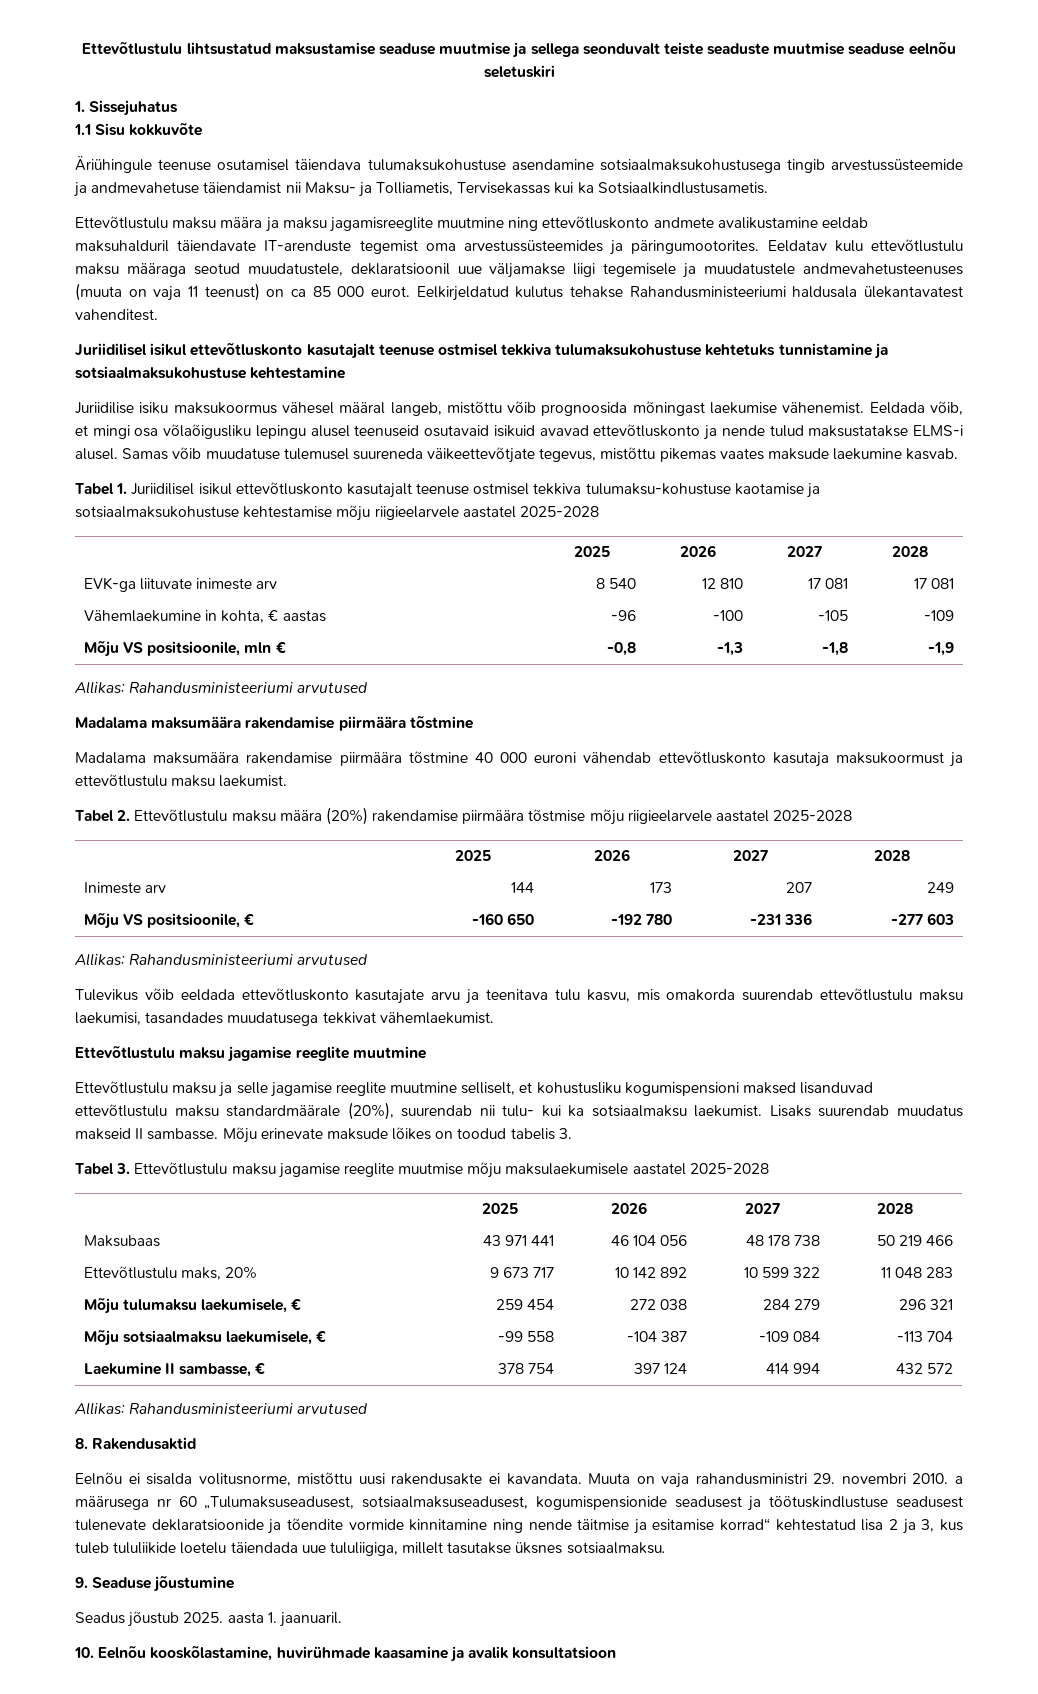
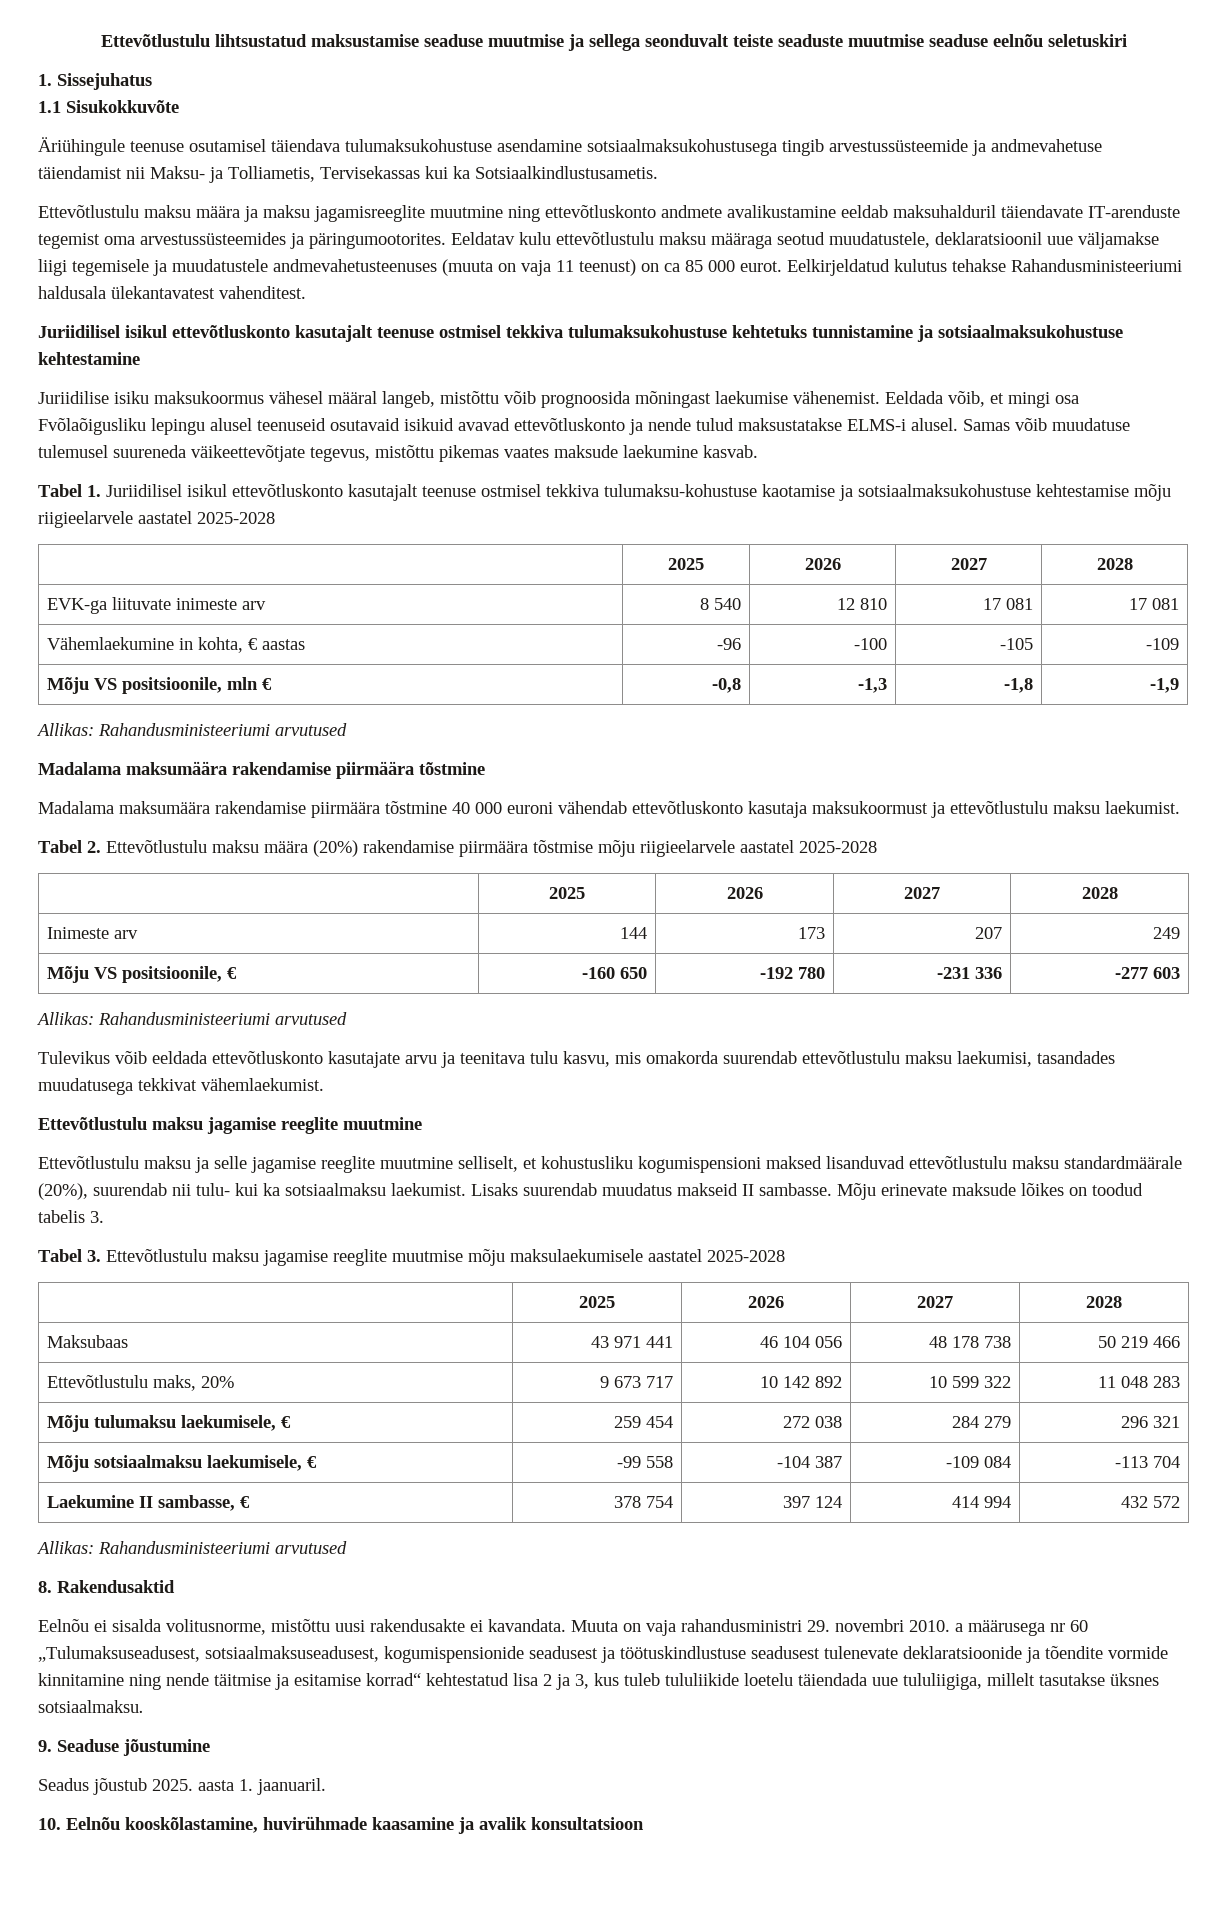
- 1.1 Sisu kokkuvõte
+ 1.1 Sisukokkuvõte
- Eeldada võib, et mingi osa võlaõigusliku lepingu alusel teenuseid osutavaid isikuid avavad ettevõtluskonto ja nende tulud maksustatakse ELMS-i alusel.
+ Eeldada võib, et mingi osa Fvõlaõigusliku lepingu alusel teenuseid osutavaid isikuid avavad ettevõtluskonto ja nende tulud maksustatakse ELMS-i alusel.

